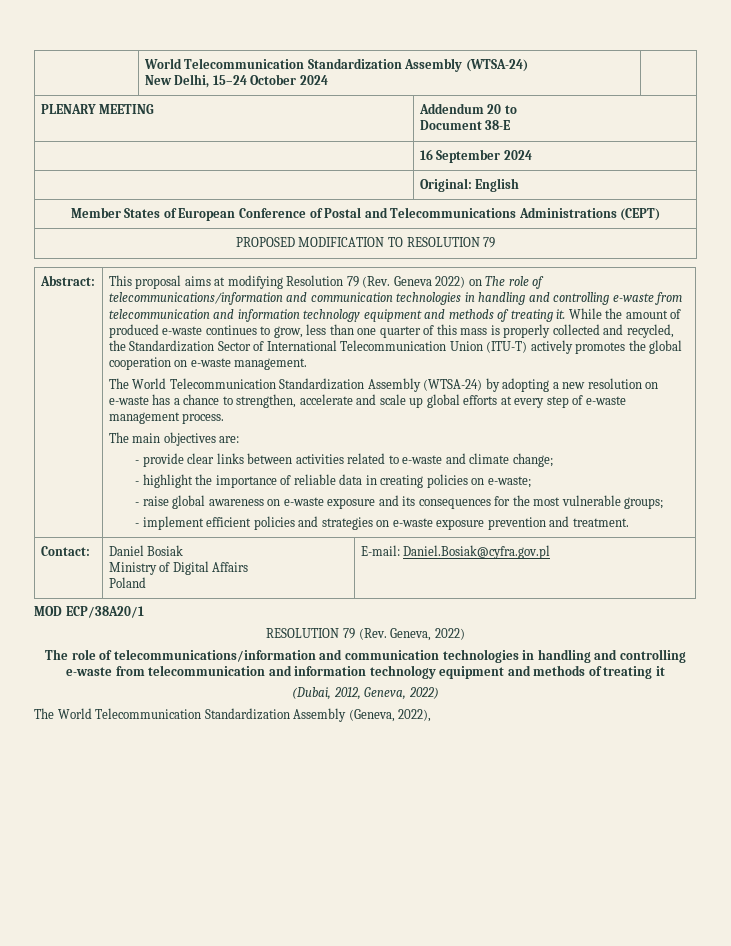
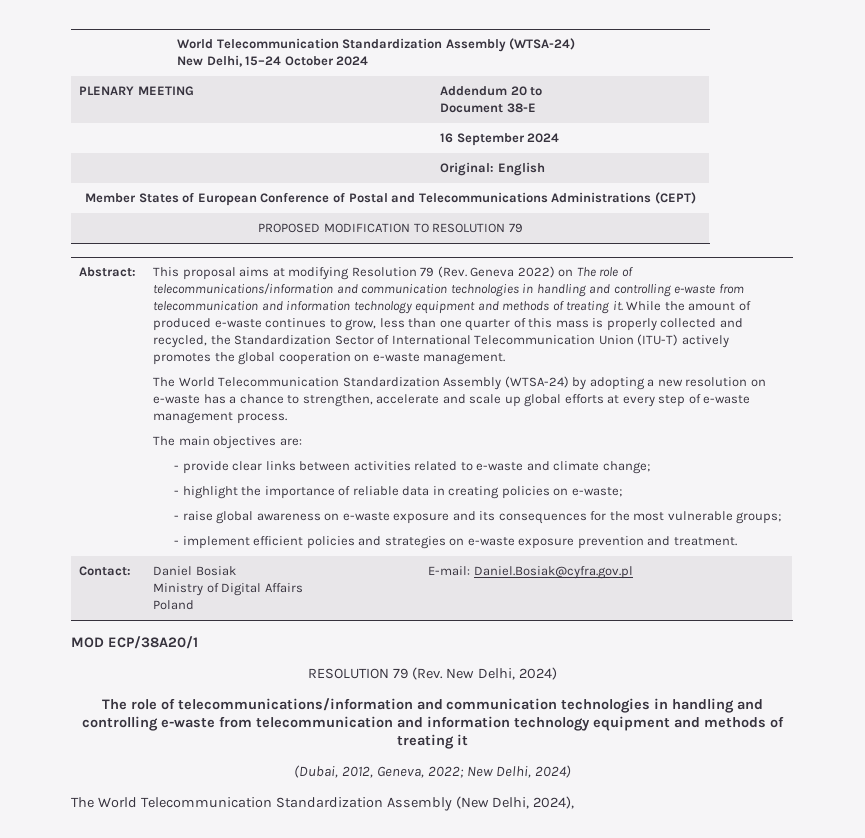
- RESOLUTION 79 (Rev. Geneva, 2022)
+ RESOLUTION 79 (Rev. New Delhi, 2024)
- (Dubai, 2012, Geneva, 2022)
- The World Telecommunication Standardization Assembly (Geneva, 2022),
+ (Dubai, 2012, Geneva, 2022; New Delhi, 2024)
+ The World Telecommunication Standardization Assembly (New Delhi, 2024),

